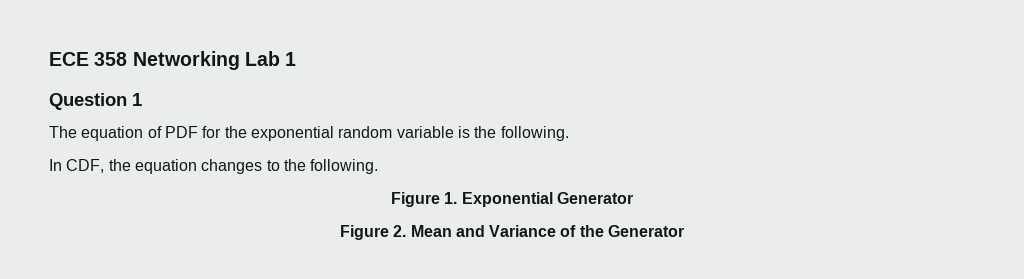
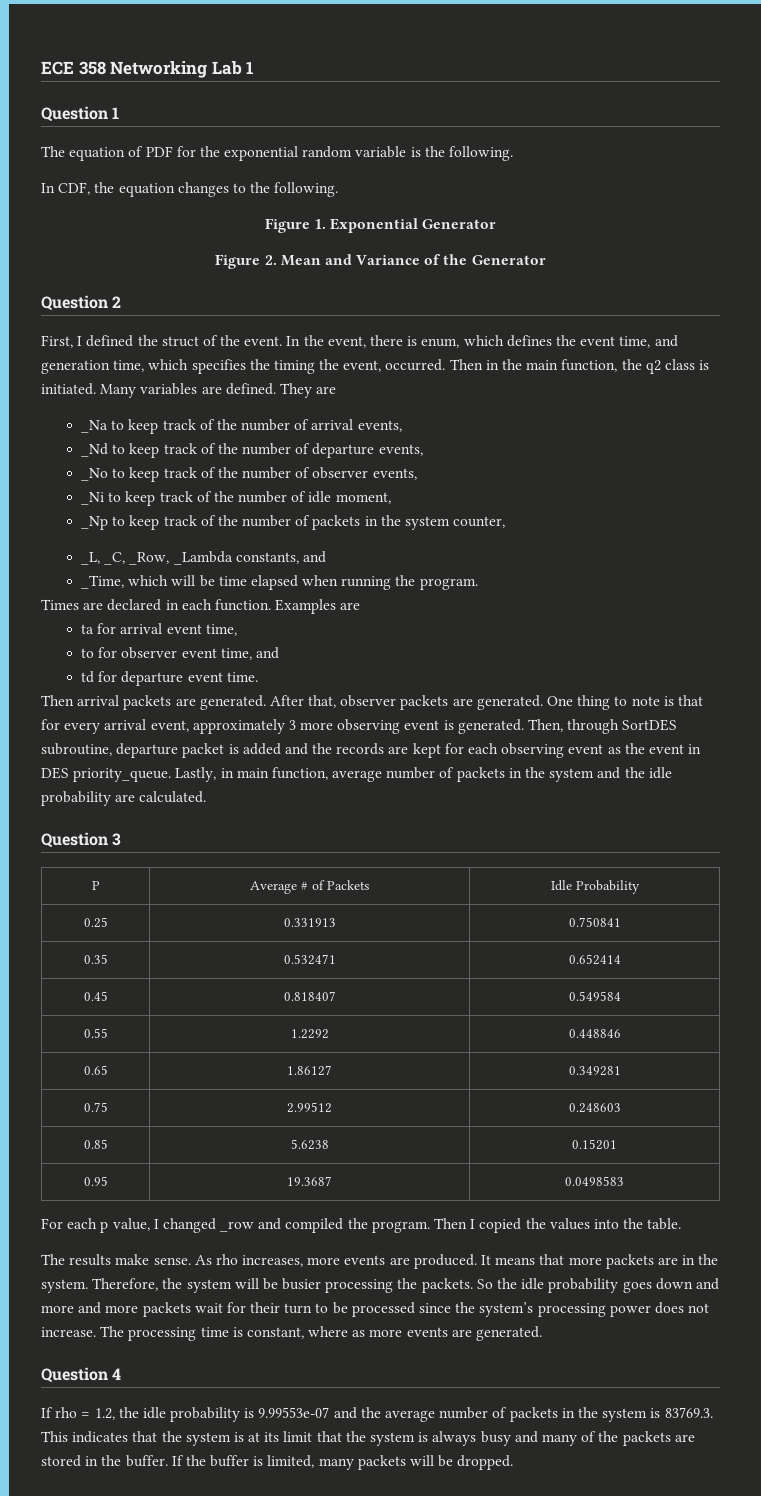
+ Question 2
+ First, I defined the struct of the event. In the event, there is enum, which defines the event time, and generation time, which specifies the timing the event, occurred. Then in the main function, the q2 class is initiated. Many variables are defined. They are
+ _Na to keep track of the number of arrival events,
+ _Nd to keep track of the number of departure events,
+ _No to keep track of the number of observer events,
+ _Ni to keep track of the number of idle moment,
+ _Np to keep track of the number of packets in the system counter,
+ _L, _C, _Row, _Lambda constants, and
+ _Time, which will be time elapsed when running the program.
+ Times are declared in each function. Examples are
+ ta for arrival event time,
+ to for observer event time, and
+ td for departure event time.
+ Then arrival packets are generated. After that, observer packets are generated. One thing to note is that for every arrival event, approximately 3 more observing event is generated. Then, through SortDES subroutine, departure packet is added and the records are kept for each observing event as the event in DES priority_queue. Lastly, in main function, average number of packets in the system and the idle probability are calculated.
+ Question 3
+ Ρ | Average # of Packets | Idle Probability
+ 0.25 | 0.331913 | 0.750841
+ 0.35 | 0.532471 | 0.652414
+ 0.45 | 0.818407 | 0.549584
+ 0.55 | 1.2292 | 0.448846
+ 0.65 | 1.86127 | 0.349281
+ 0.75 | 2.99512 | 0.248603
+ 0.85 | 5.6238 | 0.15201
+ 0.95 | 19.3687 | 0.0498583
+ For each p value, I changed _row and compiled the program. Then I copied the values into the table.
+ The results make sense. As rho increases, more events are produced. It means that more packets are in the system. Therefore, the system will be busier processing the packets. So the idle probability goes down and more and more packets wait for their turn to be processed since the system’s processing power does not increase. The processing time is constant, where as more events are generated.
+ Question 4
+ If rho = 1.2, the idle probability is 9.99553e-07 and the average number of packets in the system is 83769.3. This indicates that the system is at its limit that the system is always busy and many of the packets are stored in the buffer. If the buffer is limited, many packets will be dropped.

